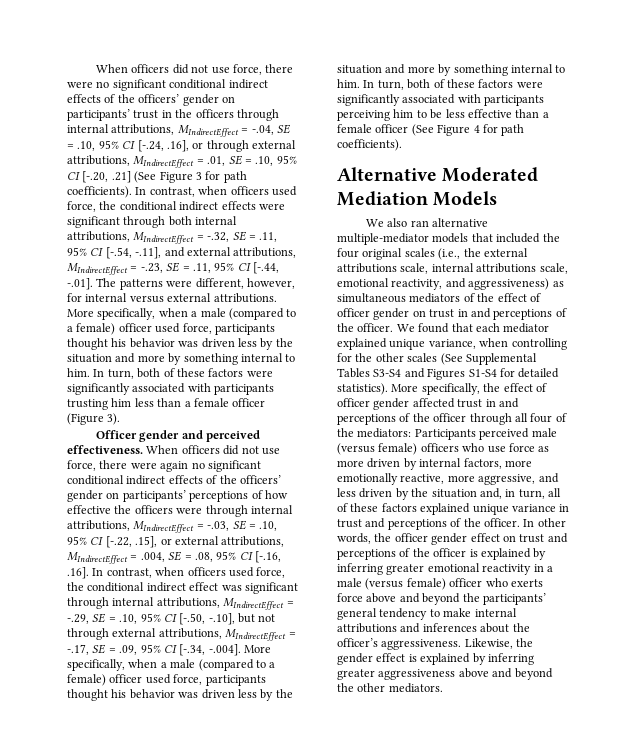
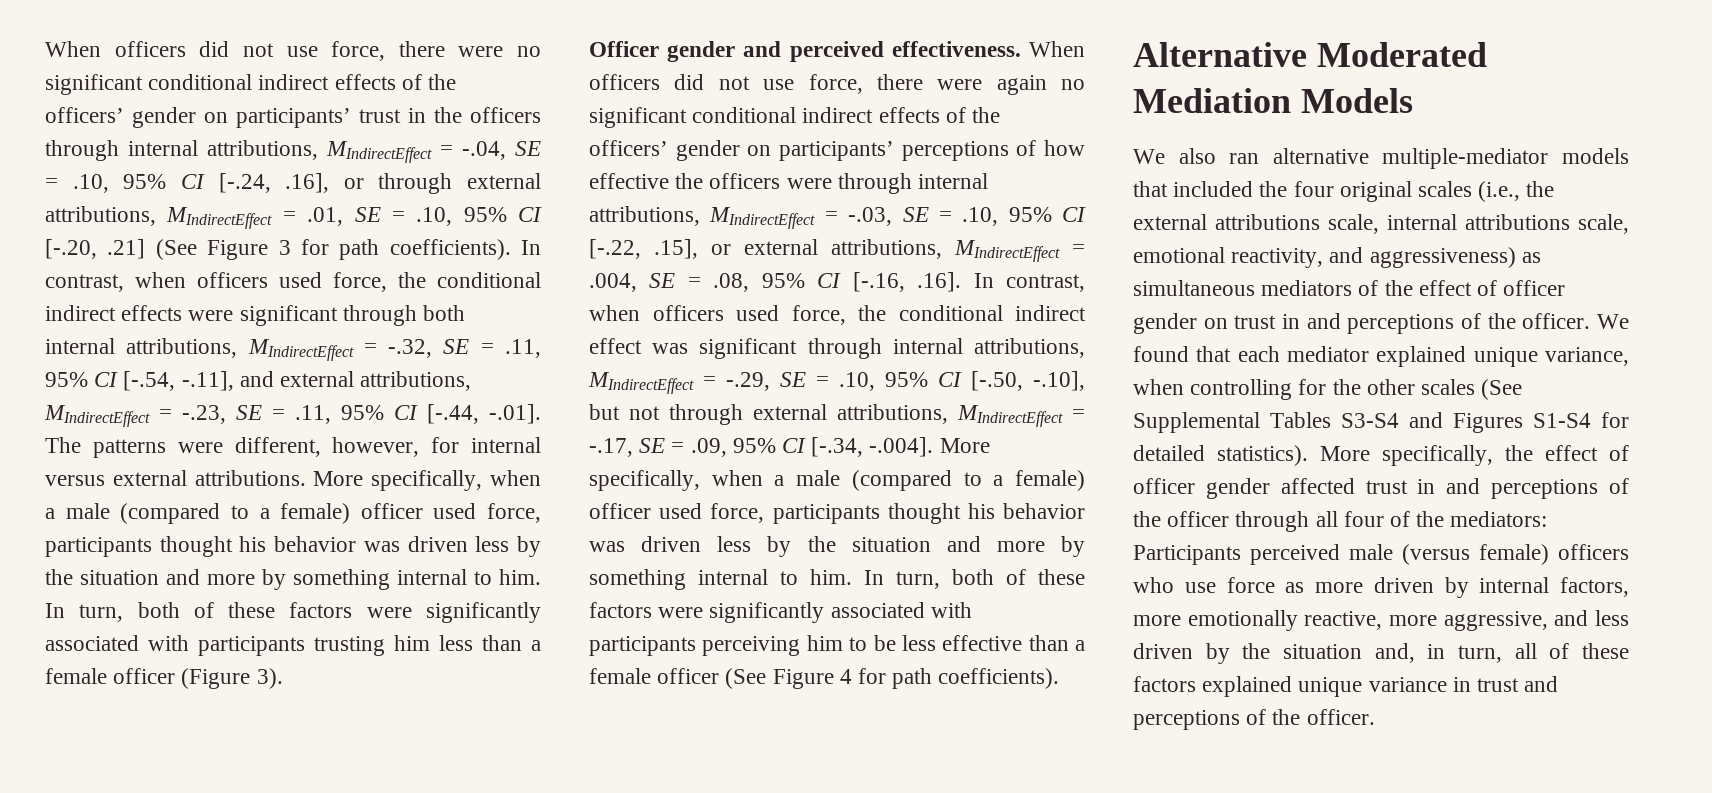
- In other words, the officer gender effect on trust and perceptions of the officer is explained by inferring greater emotional reactivity in a male (versus female) officer who exerts force above and beyond the participants’ general tendency to make internal attributions and inferences about the officer’s aggressiveness. Likewise, the gender effect is explained by inferring greater aggressiveness above and beyond the other mediators.

